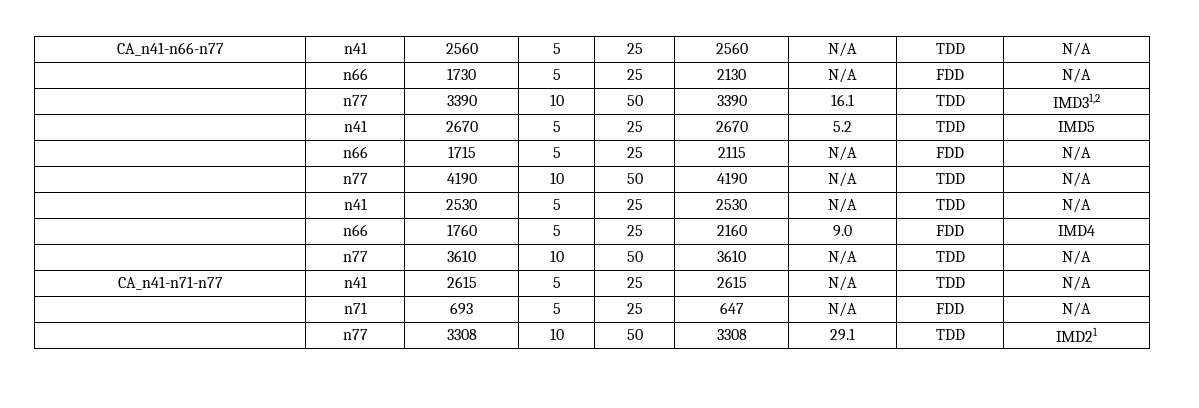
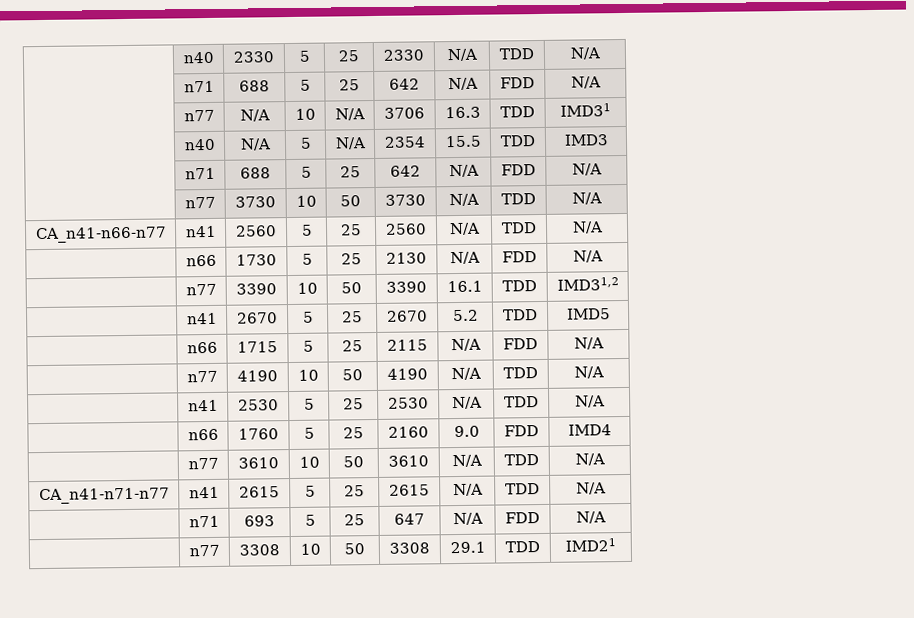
+ | n40 | 2330 | 5 | 25 | 2330 | N/A | TDD | N/A
+ | n71 | 688 | 5 | 25 | 642 | N/A | FDD | N/A
+ | n77 | N/A | 10 | N/A | 3706 | 16.3 | TDD | IMD31
+ | n40 | N/A | 5 | N/A | 2354 | 15.5 | TDD | IMD3
+ | n71 | 688 | 5 | 25 | 642 | N/A | FDD | N/A
+ | n77 | 3730 | 10 | 50 | 3730 | N/A | TDD | N/A

